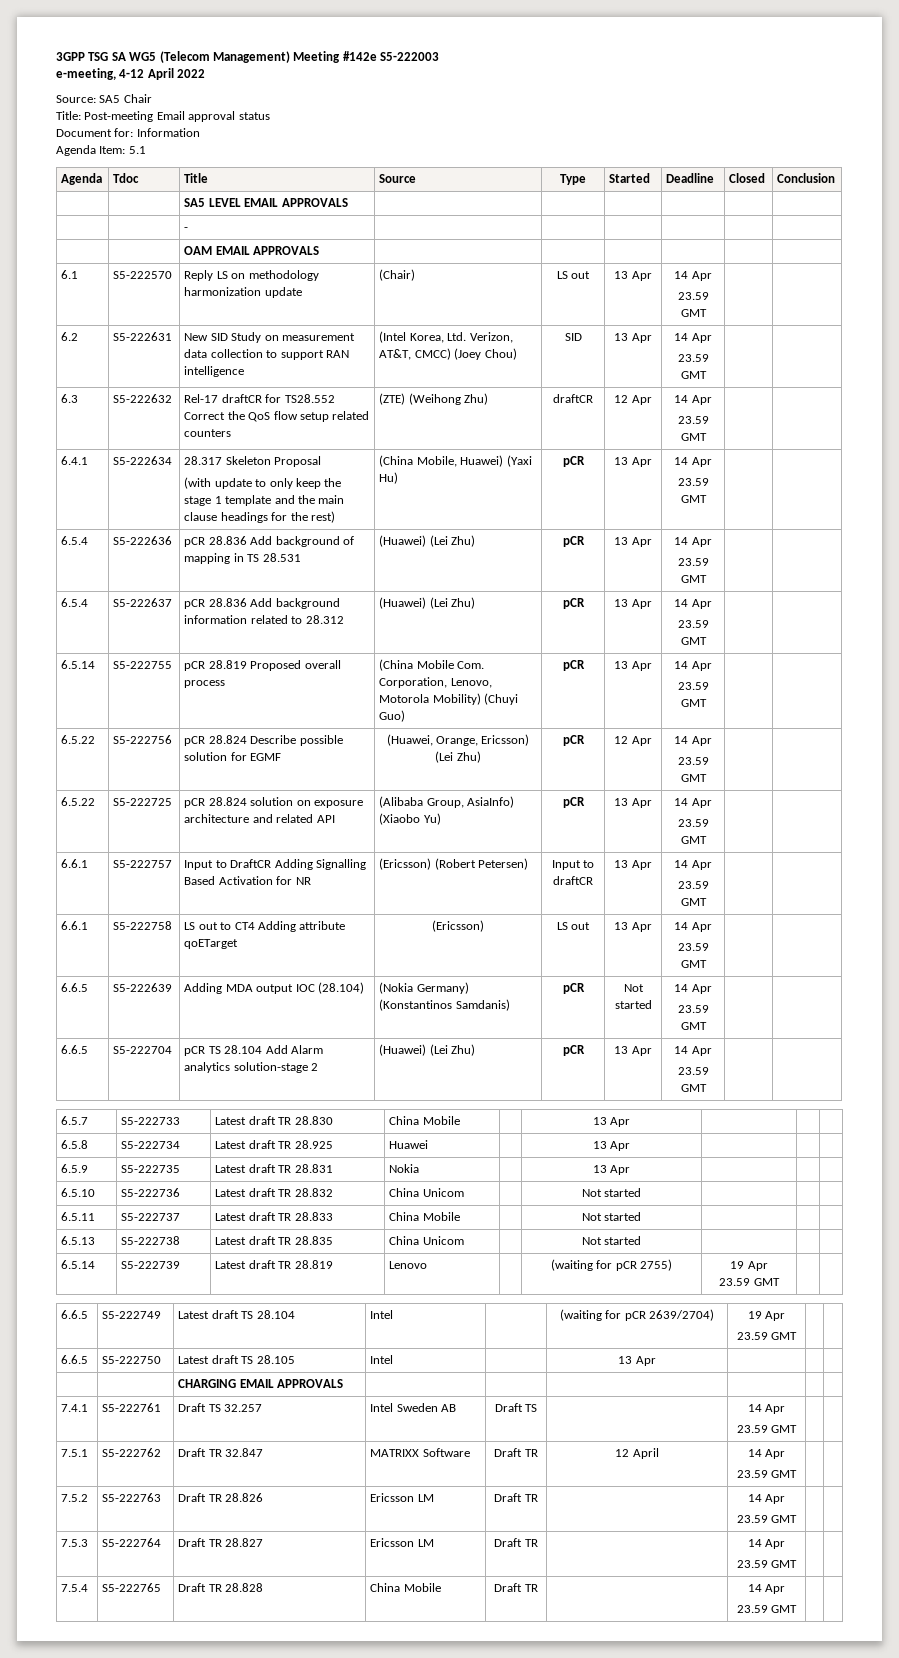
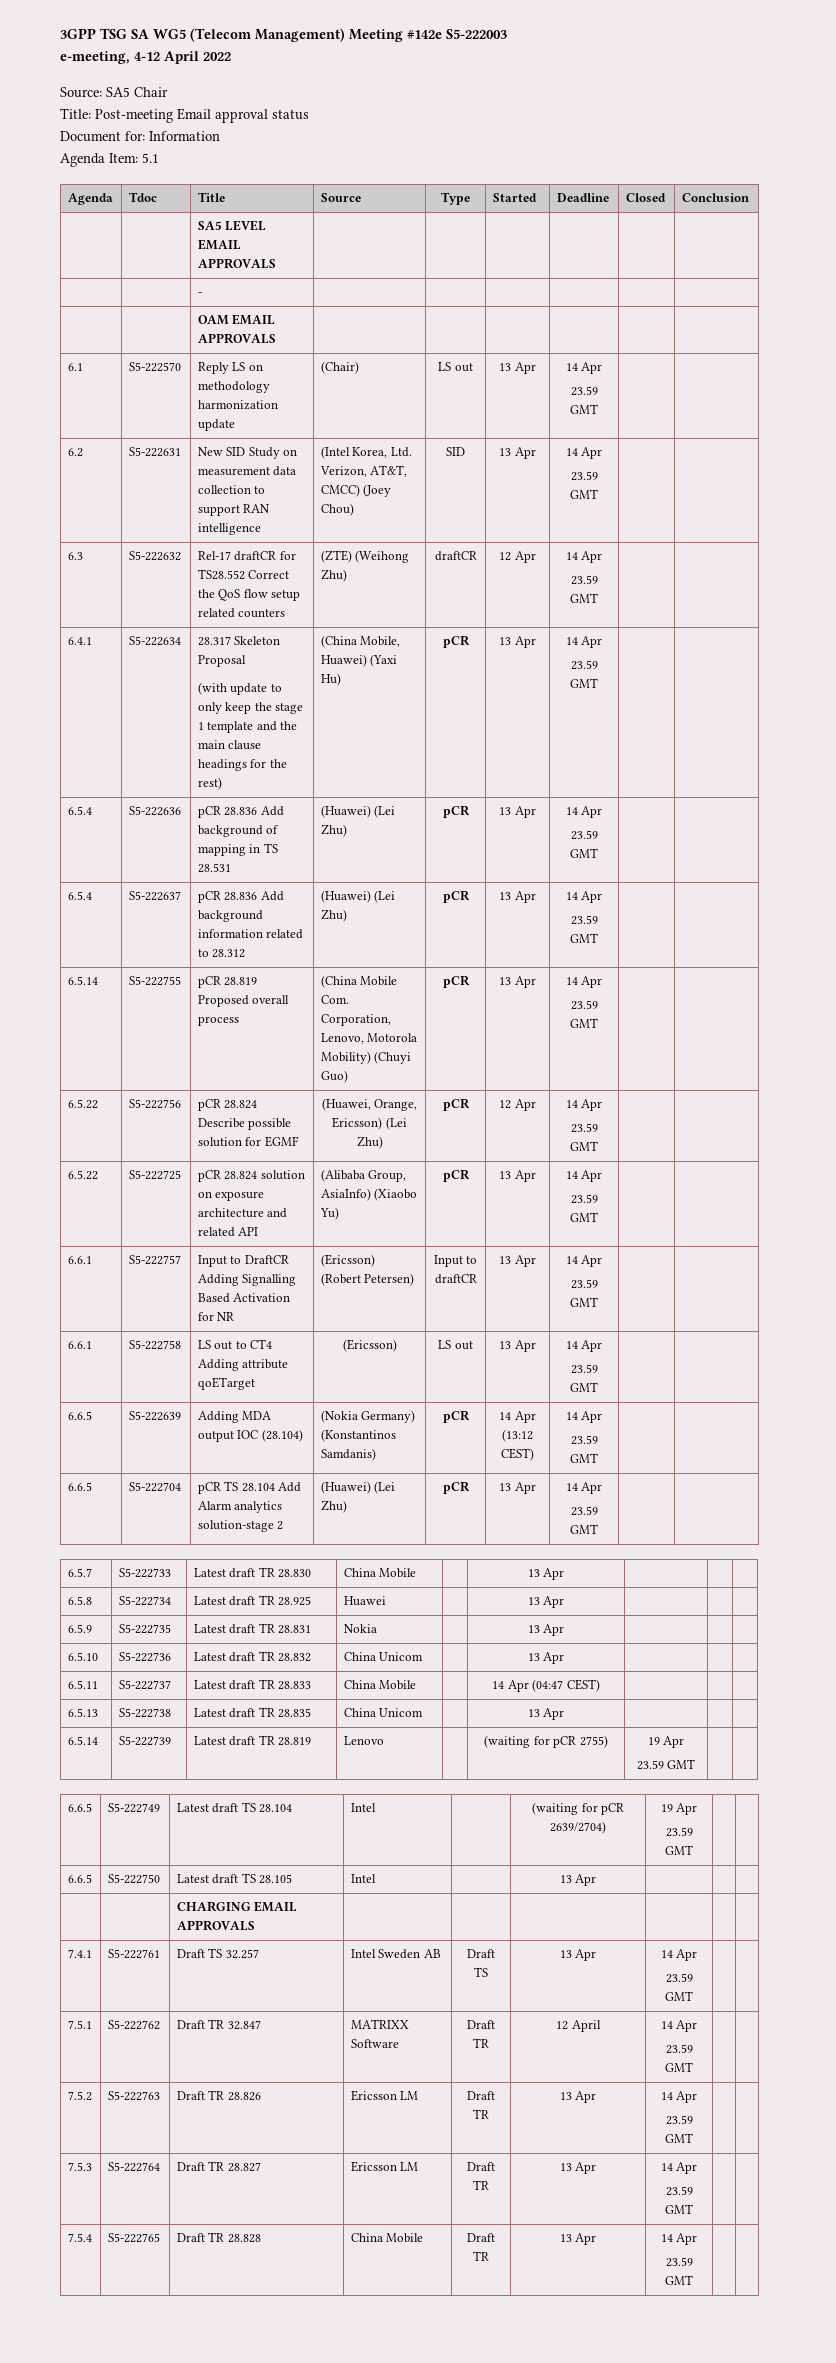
- 6.6.5 | S5-222639 | Adding MDA output IOC (28.104) | (Nokia Germany) (Konstantinos Samdanis) | pCR | Not started | 14 Apr
+ 6.6.5 | S5-222639 | Adding MDA output IOC (28.104) | (Nokia Germany) (Konstantinos Samdanis) | pCR | 14 Apr (13:12 CEST) | 14 Apr
- 6.5.10 | S5-222736 | Latest draft TR 28.832 | China Unicom | | Not started | | |
+ 6.5.10 | S5-222736 | Latest draft TR 28.832 | China Unicom | | 13 Apr | | |
- 6.5.11 | S5-222737 | Latest draft TR 28.833 | China Mobile | | Not started | | |
+ 6.5.11 | S5-222737 | Latest draft TR 28.833 | China Mobile | | 14 Apr (04:47 CEST) | | |
- 6.5.13 | S5-222738 | Latest draft TR 28.835 | China Unicom | | Not started | | |
+ 6.5.13 | S5-222738 | Latest draft TR 28.835 | China Unicom | | 13 Apr | | |
- 7.4.1 | S5-222761 | Draft TS 32.257 | Intel Sweden AB | Draft TS | | 14 Apr
+ 7.4.1 | S5-222761 | Draft TS 32.257 | Intel Sweden AB | Draft TS | 13 Apr | 14 Apr
- 7.5.2 | S5-222763 | Draft TR 28.826 | Ericsson LM | Draft TR | | 14 Apr
+ 7.5.2 | S5-222763 | Draft TR 28.826 | Ericsson LM | Draft TR | 13 Apr | 14 Apr
- 7.5.3 | S5-222764 | Draft TR 28.827 | Ericsson LM | Draft TR | | 14 Apr
+ 7.5.3 | S5-222764 | Draft TR 28.827 | Ericsson LM | Draft TR | 13 Apr | 14 Apr
- 7.5.4 | S5-222765 | Draft TR 28.828 | China Mobile | Draft TR | | 14 Apr
+ 7.5.4 | S5-222765 | Draft TR 28.828 | China Mobile | Draft TR | 13 Apr | 14 Apr

